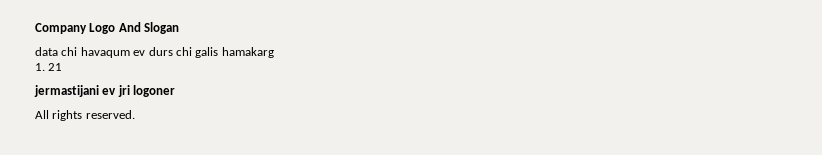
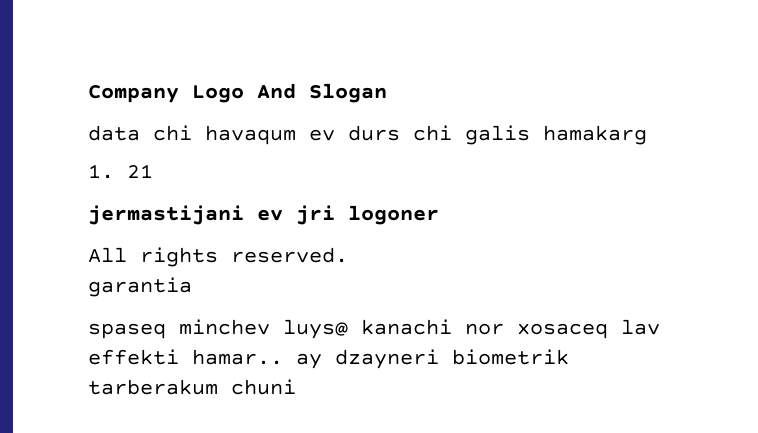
+ garantia
+ spaseq minchev luys@ kanachi nor xosaceq lav effekti hamar.. ay dzayneri biometrik tarberakum chuni

